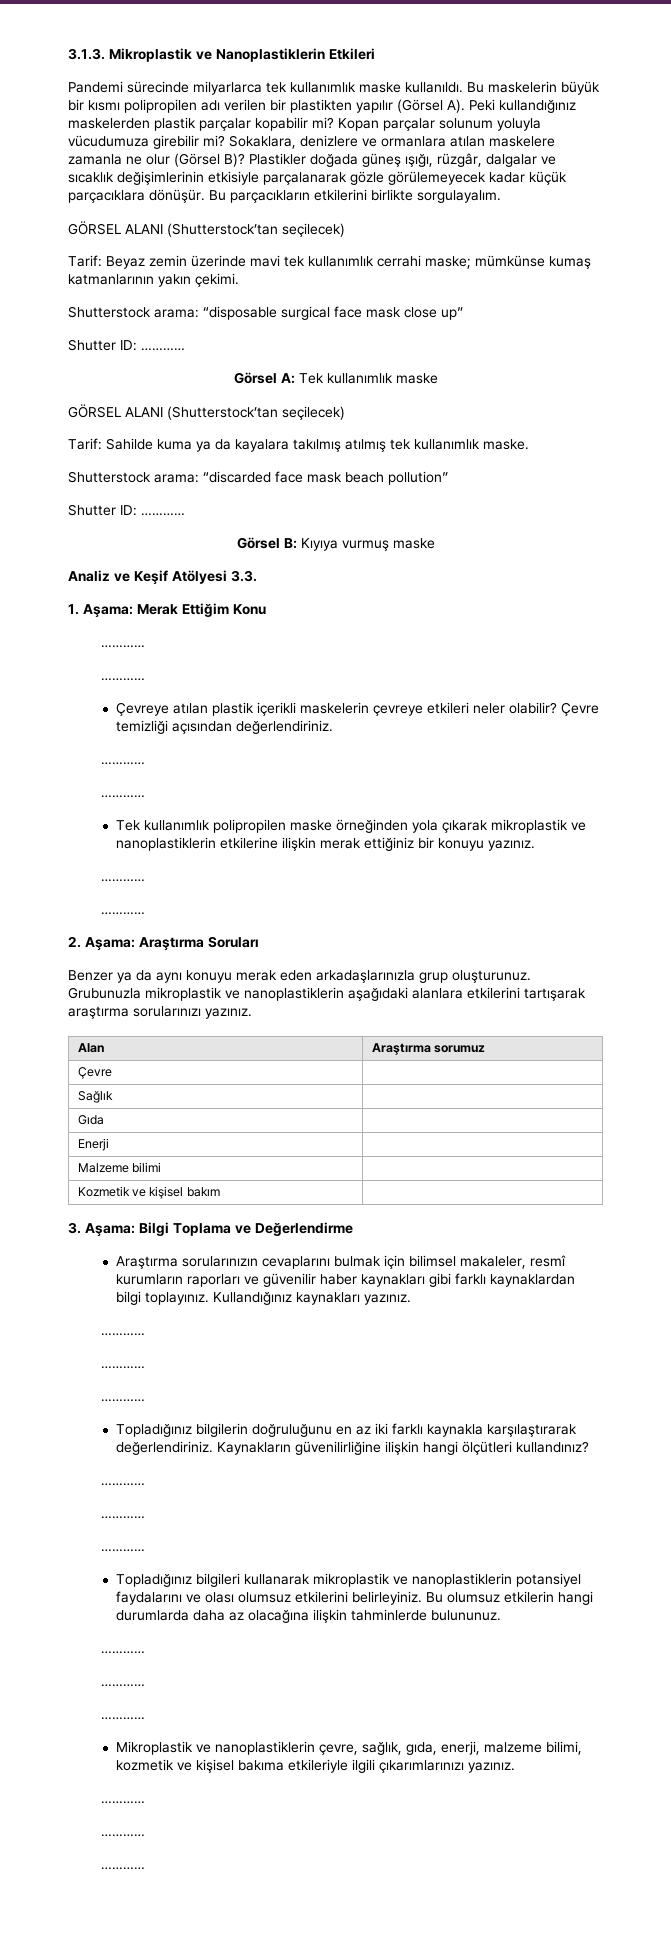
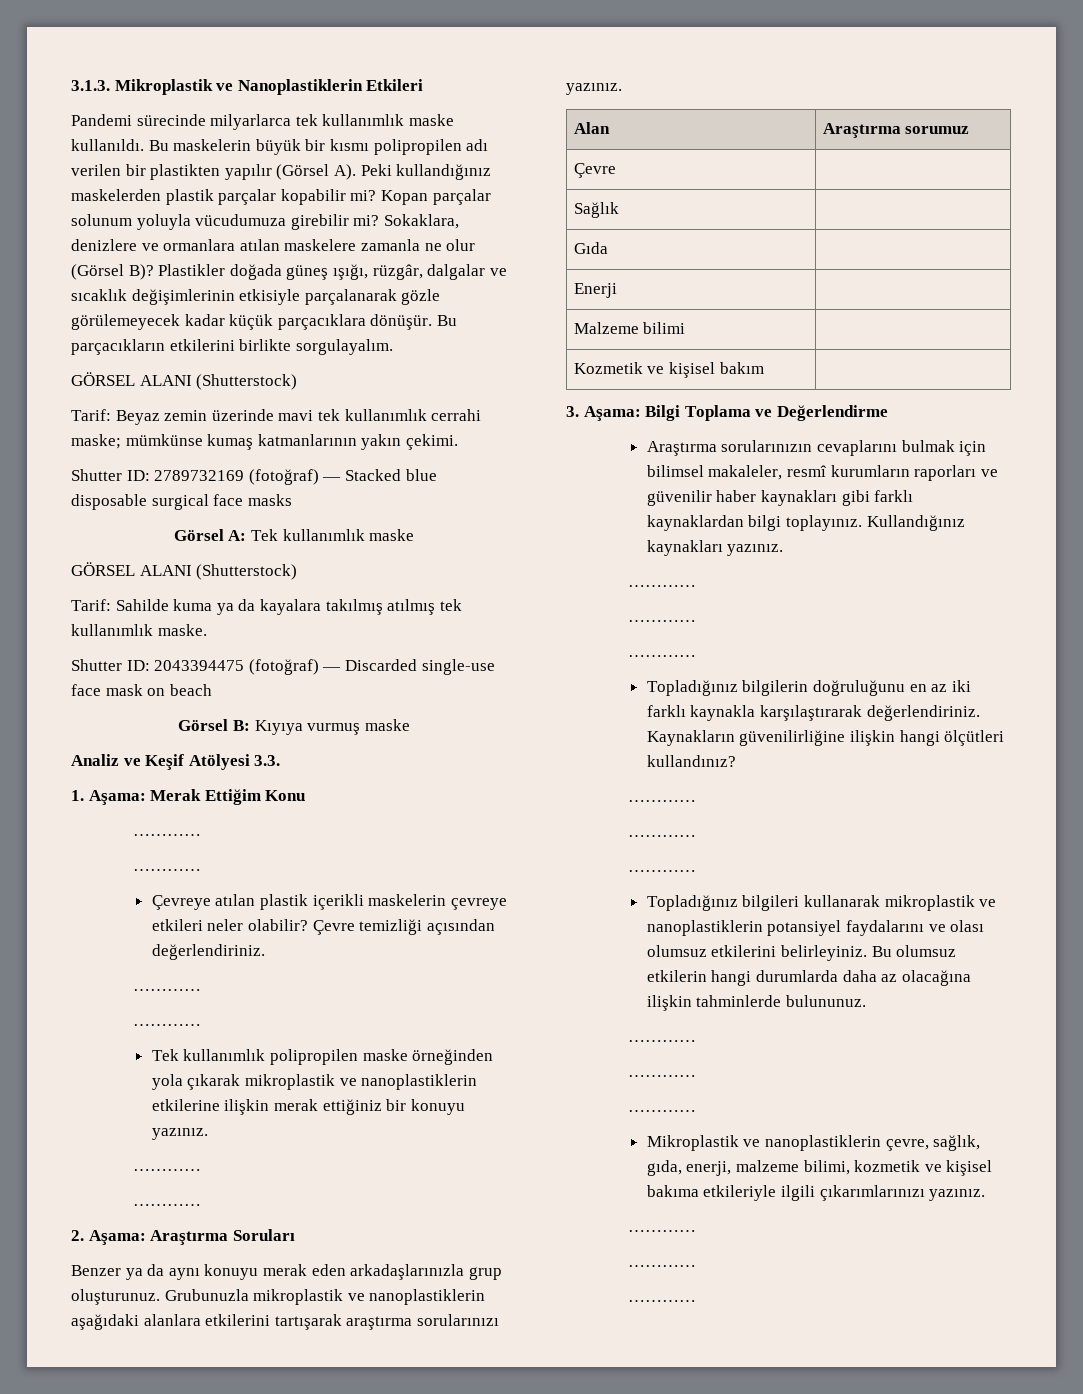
  Bu parçacıkların etkilerini birlikte sorgulayalım.
- GÖRSEL ALANI (Shutterstock’tan seçilecek)
+ GÖRSEL ALANI (Shutterstock)
- Shutterstock arama: “disposable surgical face mask close up”
- Shutter ID: …………
+ Shutter ID: 2789732169 (fotoğraf) — Stacked blue disposable surgical face masks
  Görsel A: Tek kullanımlık maske
- GÖRSEL ALANI (Shutterstock’tan seçilecek)
+ GÖRSEL ALANI (Shutterstock)
- Shutterstock arama: “discarded face mask beach pollution”
- Shutter ID: …………
+ Shutter ID: 2043394475 (fotoğraf) — Discarded single-use face mask on beach

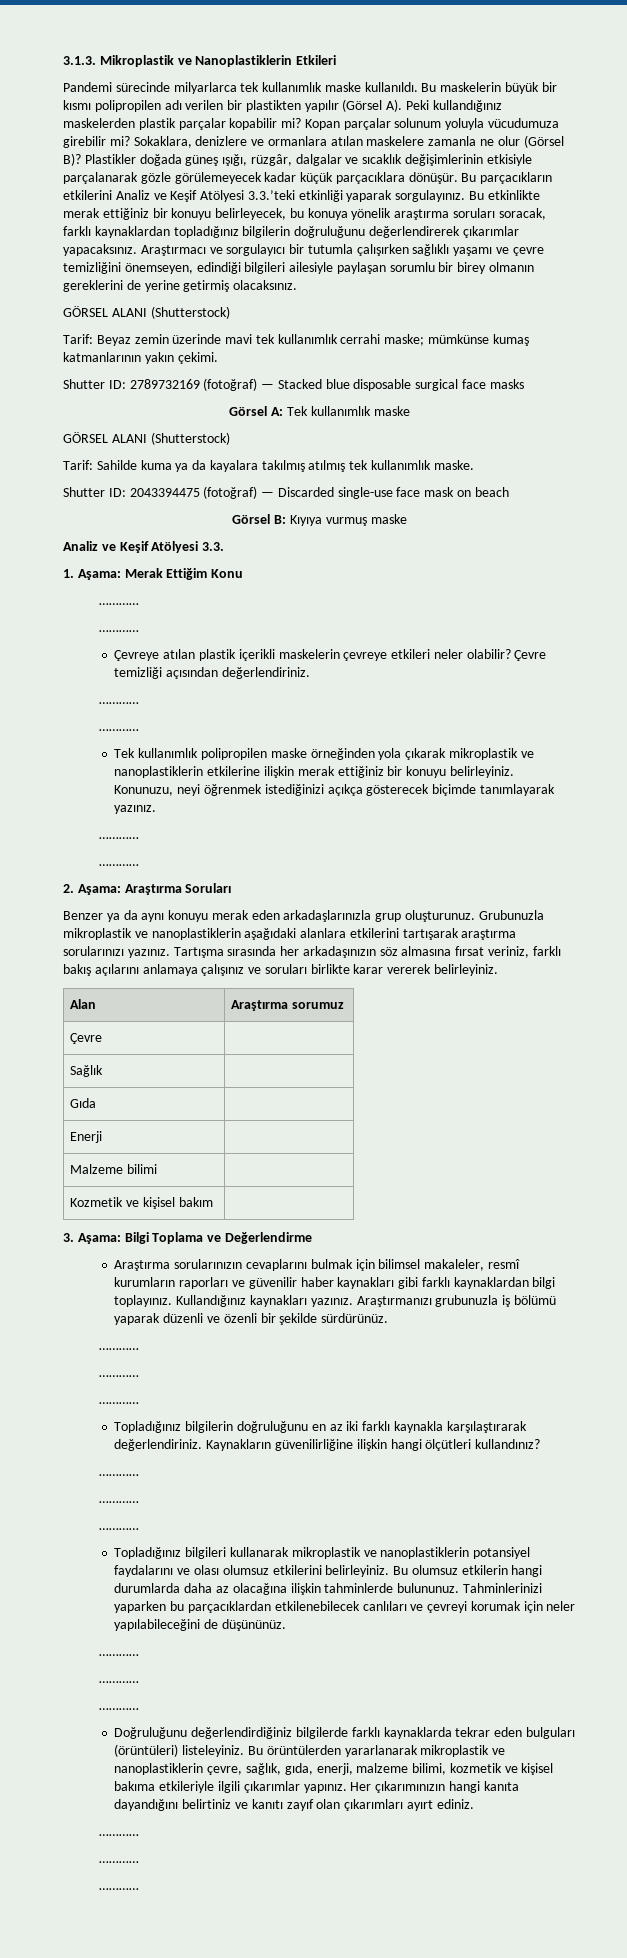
- Bu parçacıkların etkilerini birlikte sorgulayalım.
+ Bu parçacıkların etkilerini Analiz ve Keşif Atölyesi 3.3.’teki etkinliği yaparak sorgulayınız. Bu etkinlikte merak ettiğiniz bir konuyu belirleyecek, bu konuya yönelik araştırma soruları soracak, farklı kaynaklardan topladığınız bilgilerin doğruluğunu değerlendirerek çıkarımlar yapacaksınız. Araştırmacı ve sorgulayıcı bir tutumla çalışırken sağlıklı yaşamı ve çevre temizliğini önemseyen, edindiği bilgileri ailesiyle paylaşan sorumlu bir birey olmanın gereklerini de yerine getirmiş olacaksınız.
- Tek kullanımlık polipropilen maske örneğinden yola çıkarak mikroplastik ve nanoplastiklerin etkilerine ilişkin merak ettiğiniz bir konuyu yazınız.
+ Tek kullanımlık polipropilen maske örneğinden yola çıkarak mikroplastik ve nanoplastiklerin etkilerine ilişkin merak ettiğiniz bir konuyu belirleyiniz. Konunuzu, neyi öğrenmek istediğinizi açıkça gösterecek biçimde tanımlayarak yazınız.
+ Tartışma sırasında her arkadaşınızın söz almasına fırsat veriniz, farklı bakış açılarını anlamaya çalışınız ve soruları birlikte karar vererek belirleyiniz.
+ Araştırmanızı grubunuzla iş bölümü yaparak düzenli ve özenli bir şekilde sürdürünüz.
- Bu olumsuz etkilerin hangi durumlarda daha az olacağına ilişkin tahminlerde bulununuz.
+ Bu olumsuz etkilerin hangi durumlarda daha az olacağına ilişkin tahminlerde bulununuz. Tahminlerinizi yaparken bu parçacıklardan etkilenebilecek canlıları ve çevreyi korumak için neler yapılabileceğini de düşününüz.
  …………
  …………
  …………
- Mikroplastik ve nanoplastiklerin çevre, sağlık, gıda, enerji, malzeme bilimi, kozmetik ve kişisel bakıma etkileriyle ilgili çıkarımlarınızı yazınız.
+ Doğruluğunu değerlendirdiğiniz bilgilerde farklı kaynaklarda tekrar eden bulguları (örüntüleri) listeleyiniz. Bu örüntülerden yararlanarak mikroplastik ve nanoplastiklerin çevre, sağlık, gıda, enerji, malzeme bilimi, kozmetik ve kişisel bakıma etkileriyle ilgili çıkarımlar yapınız. Her çıkarımınızın hangi kanıta dayandığını belirtiniz ve kanıtı zayıf olan çıkarımları ayırt ediniz.

